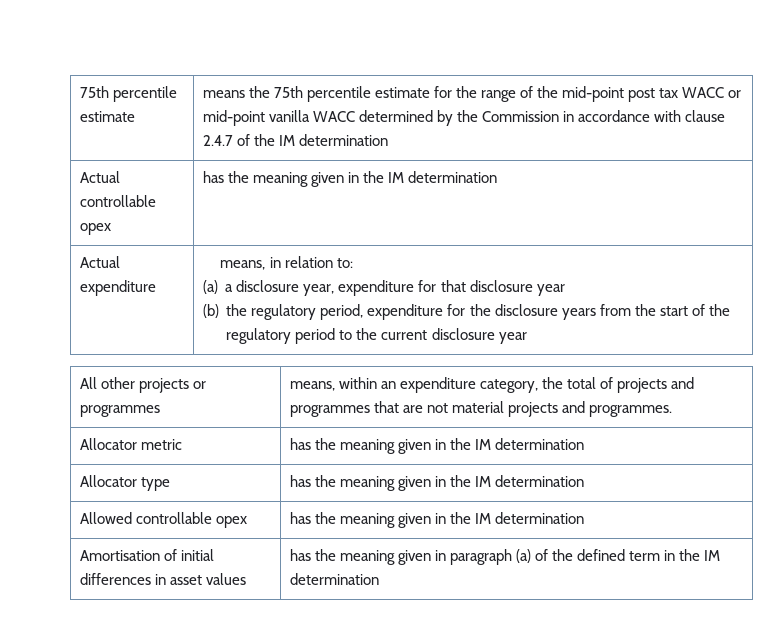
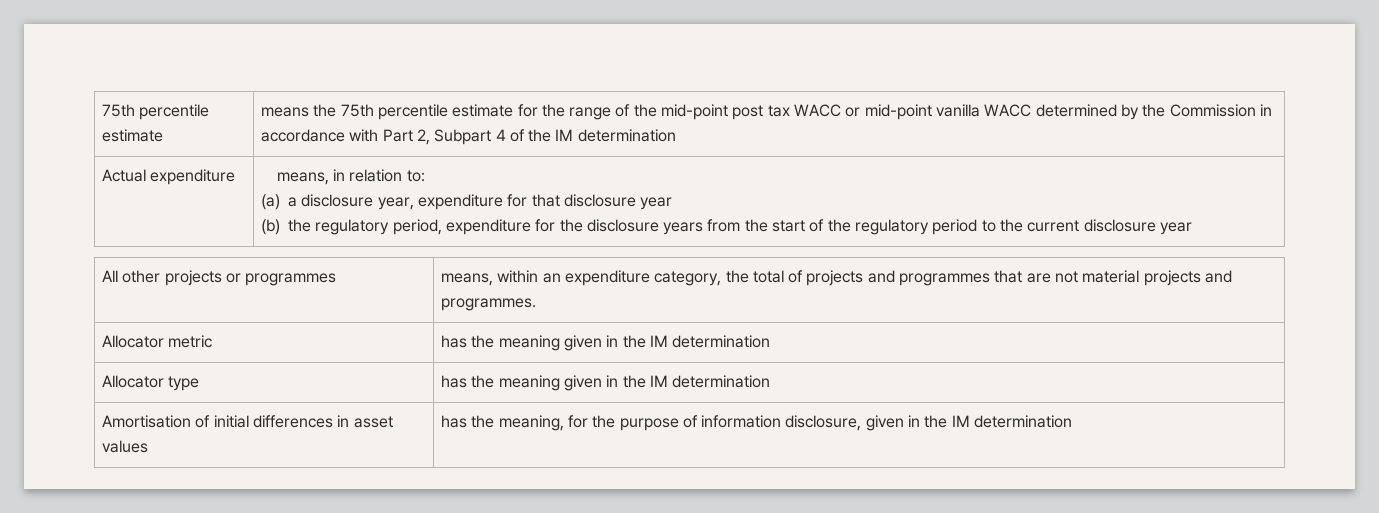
- 75th percentile estimate | means the 75th percentile estimate for the range of the mid-point post tax WACC or mid-point vanilla WACC determined by the Commission in accordance with clause 2.4.7 of the IM determination
+ 75th percentile estimate | means the 75th percentile estimate for the range of the mid-point post tax WACC or mid-point vanilla WACC determined by the Commission in accordance with Part 2, Subpart 4 of the IM determination
- Actual controllable opex | has the meaning given in the IM determination
- Allowed controllable opex | has the meaning given in the IM determination
- Amortisation of initial differences in asset values | has the meaning given in paragraph (a) of the defined term in the IM determination
+ Amortisation of initial differences in asset values | has the meaning, for the purpose of information disclosure, given in the IM determination

